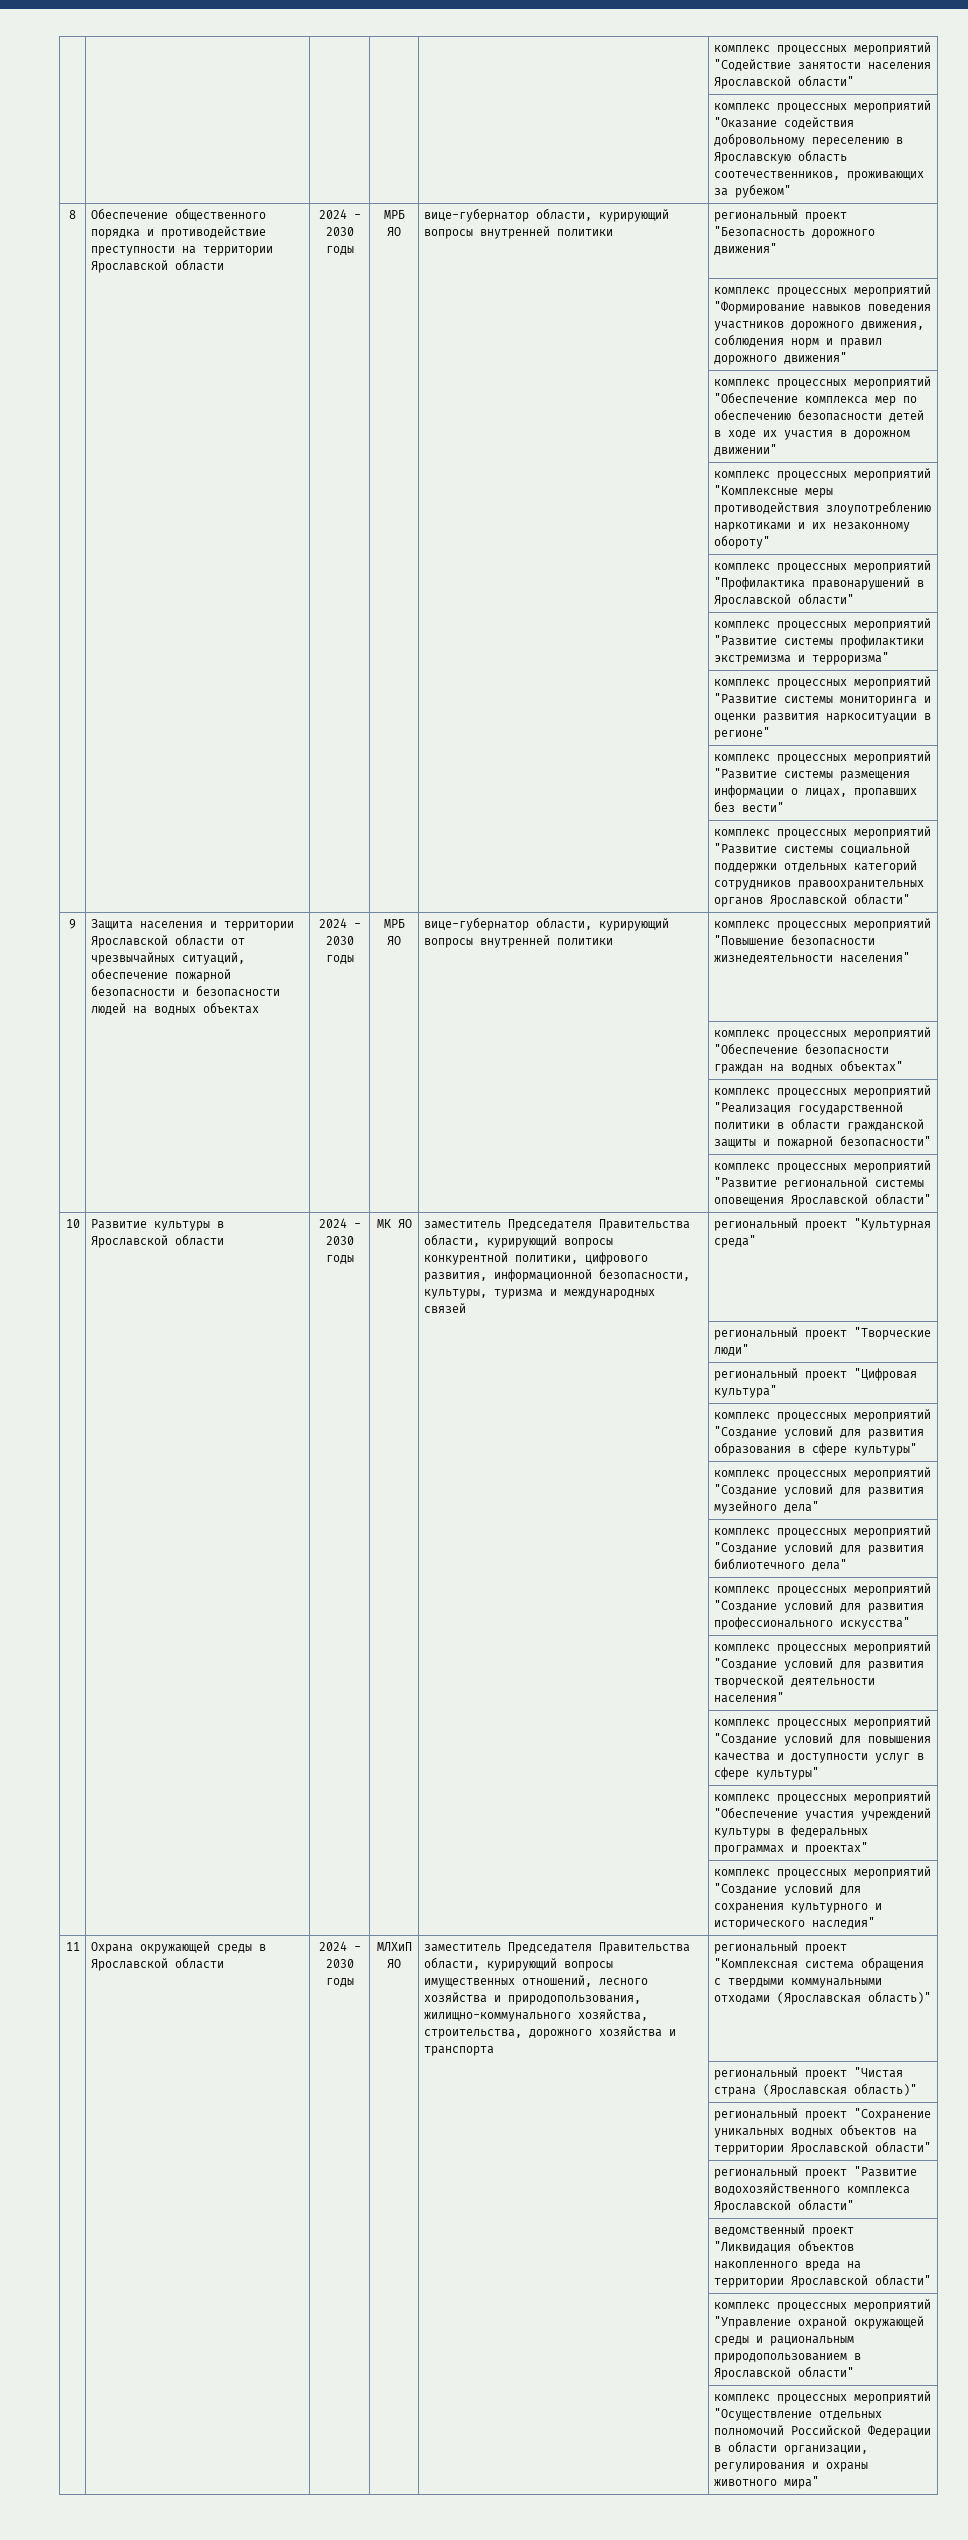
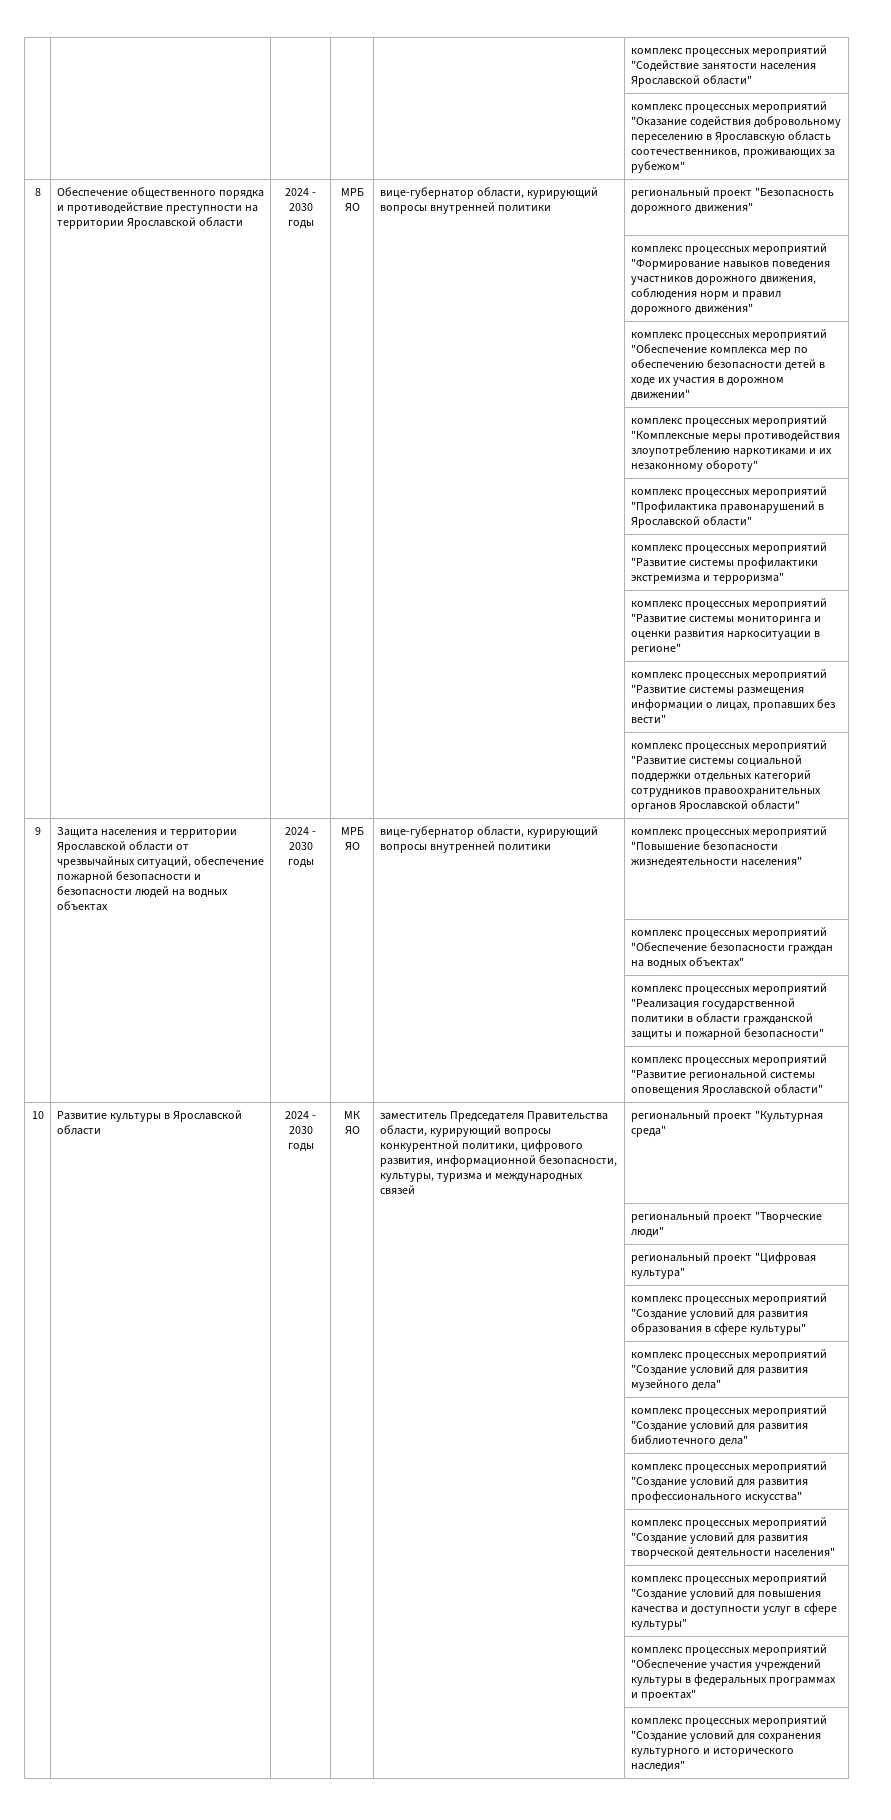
- 11 | Охрана окружающей среды в Ярославской области | 2024 - 2030 годы | МЛХиП ЯО | заместитель Председателя Правительства области, курирующий вопросы имущественных отношений, лесного хозяйства и природопользования, жилищно-коммунального хозяйства, строительства, дорожного хозяйства и транспорта | региональный проект "Комплексная система обращения с твердыми коммунальными отходами (Ярославская область)"
- | | | | | региональный проект "Чистая страна (Ярославская область)"
- | | | | | региональный проект "Сохранение уникальных водных объектов на территории Ярославской области"
- | | | | | региональный проект "Развитие водохозяйственного комплекса Ярославской области"
- | | | | | ведомственный проект "Ликвидация объектов накопленного вреда на территории Ярославской области"
- | | | | | комплекс процессных мероприятий "Управление охраной окружающей среды и рациональным природопользованием в Ярославской области"
- | | | | | комплекс процессных мероприятий "Осуществление отдельных полномочий Российской Федерации в области организации, регулирования и охраны животного мира"

